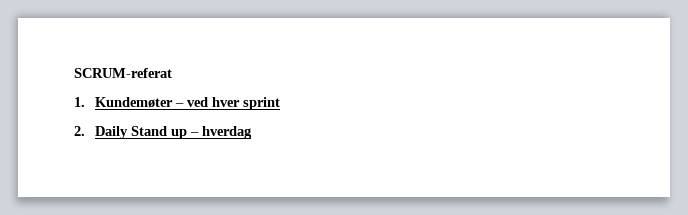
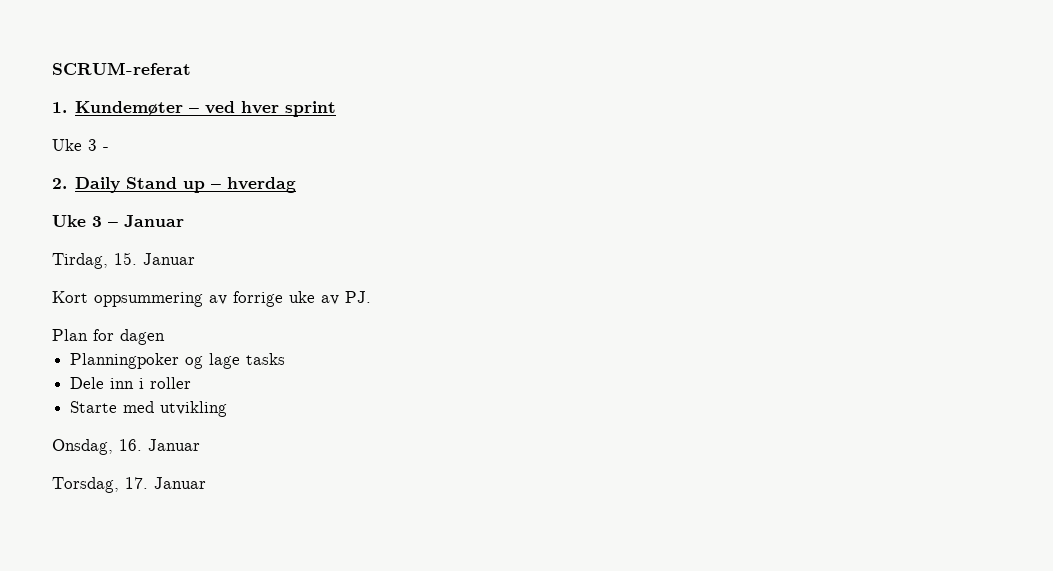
  1. Kundemøter – ved hver sprint
+ Uke 3 -
+ Uke 3 – Januar
+ Tirdag, 15. Januar
+ Kort oppsummering av forrige uke av PJ.
+ Plan for dagen
+ Planningpoker og lage tasks
+ Dele inn i roller
+ Starte med utvikling
+ Onsdag, 16. Januar
+ Torsdag, 17. Januar

